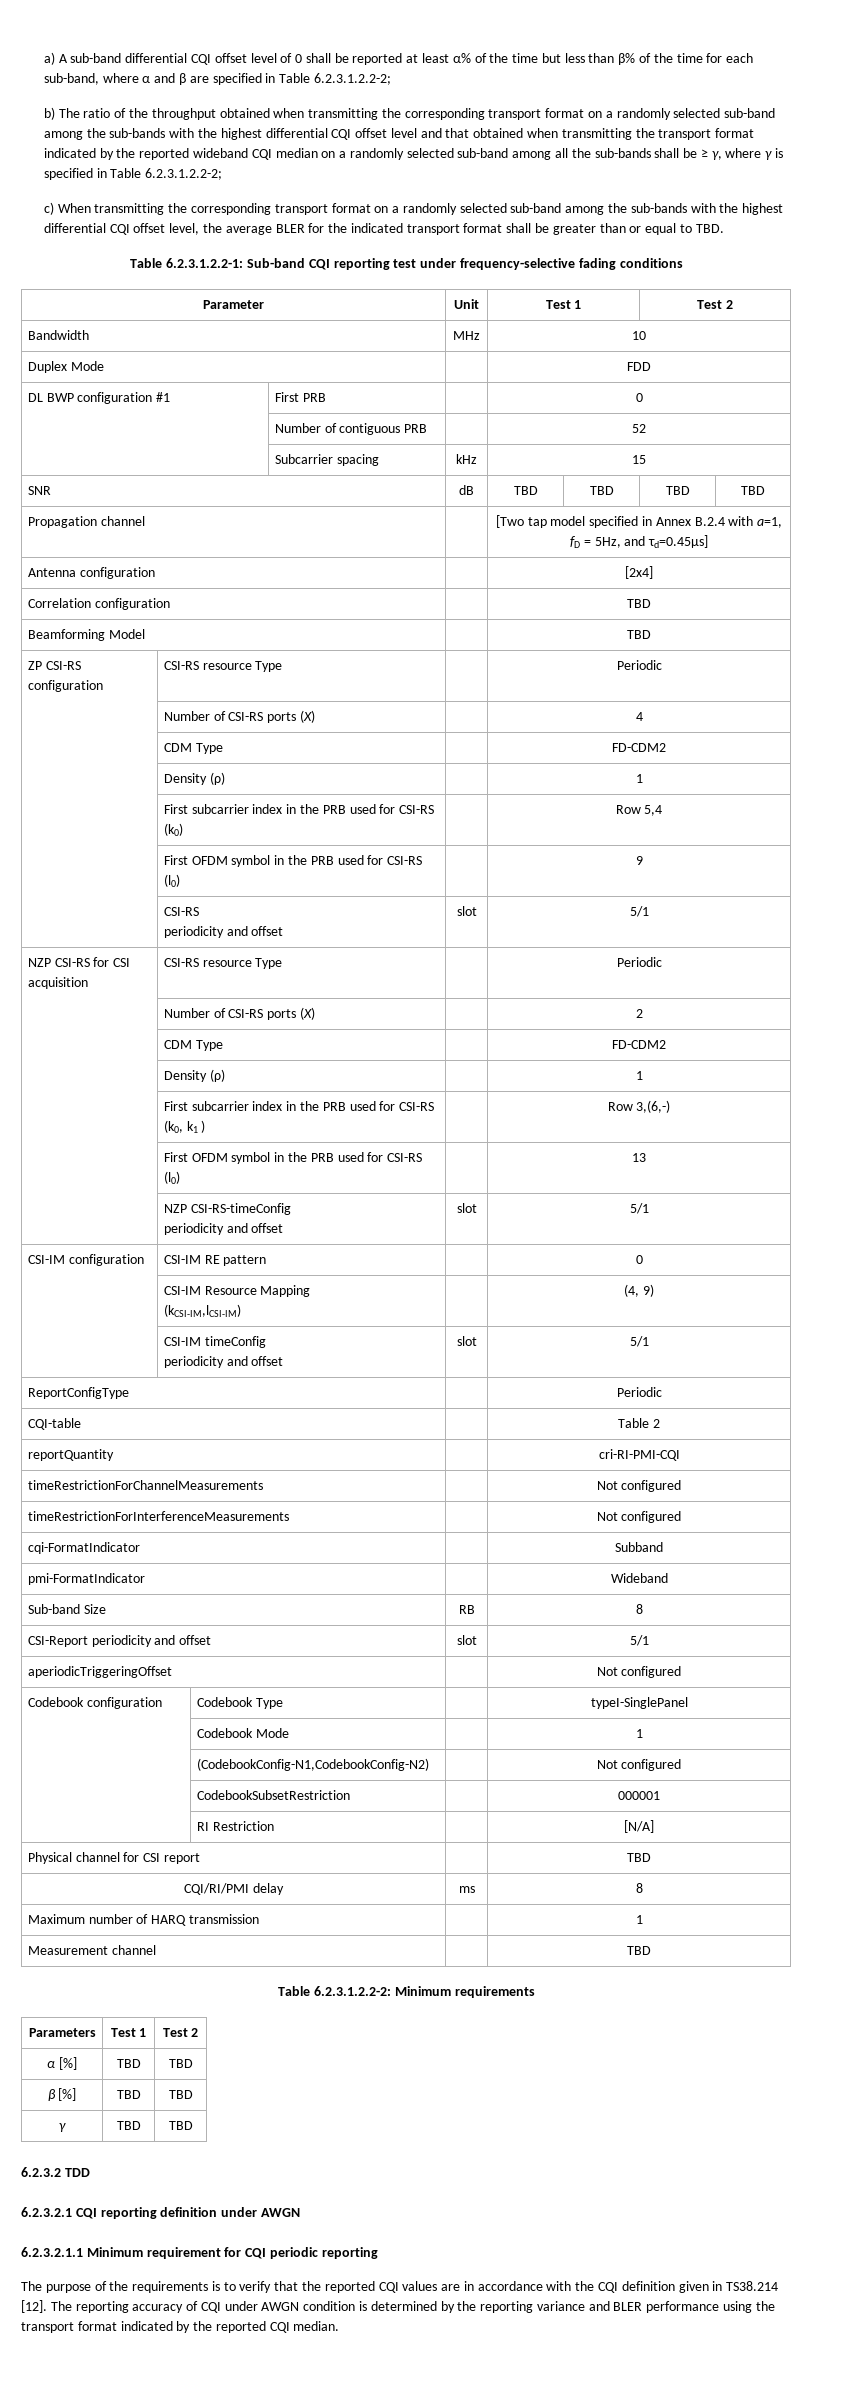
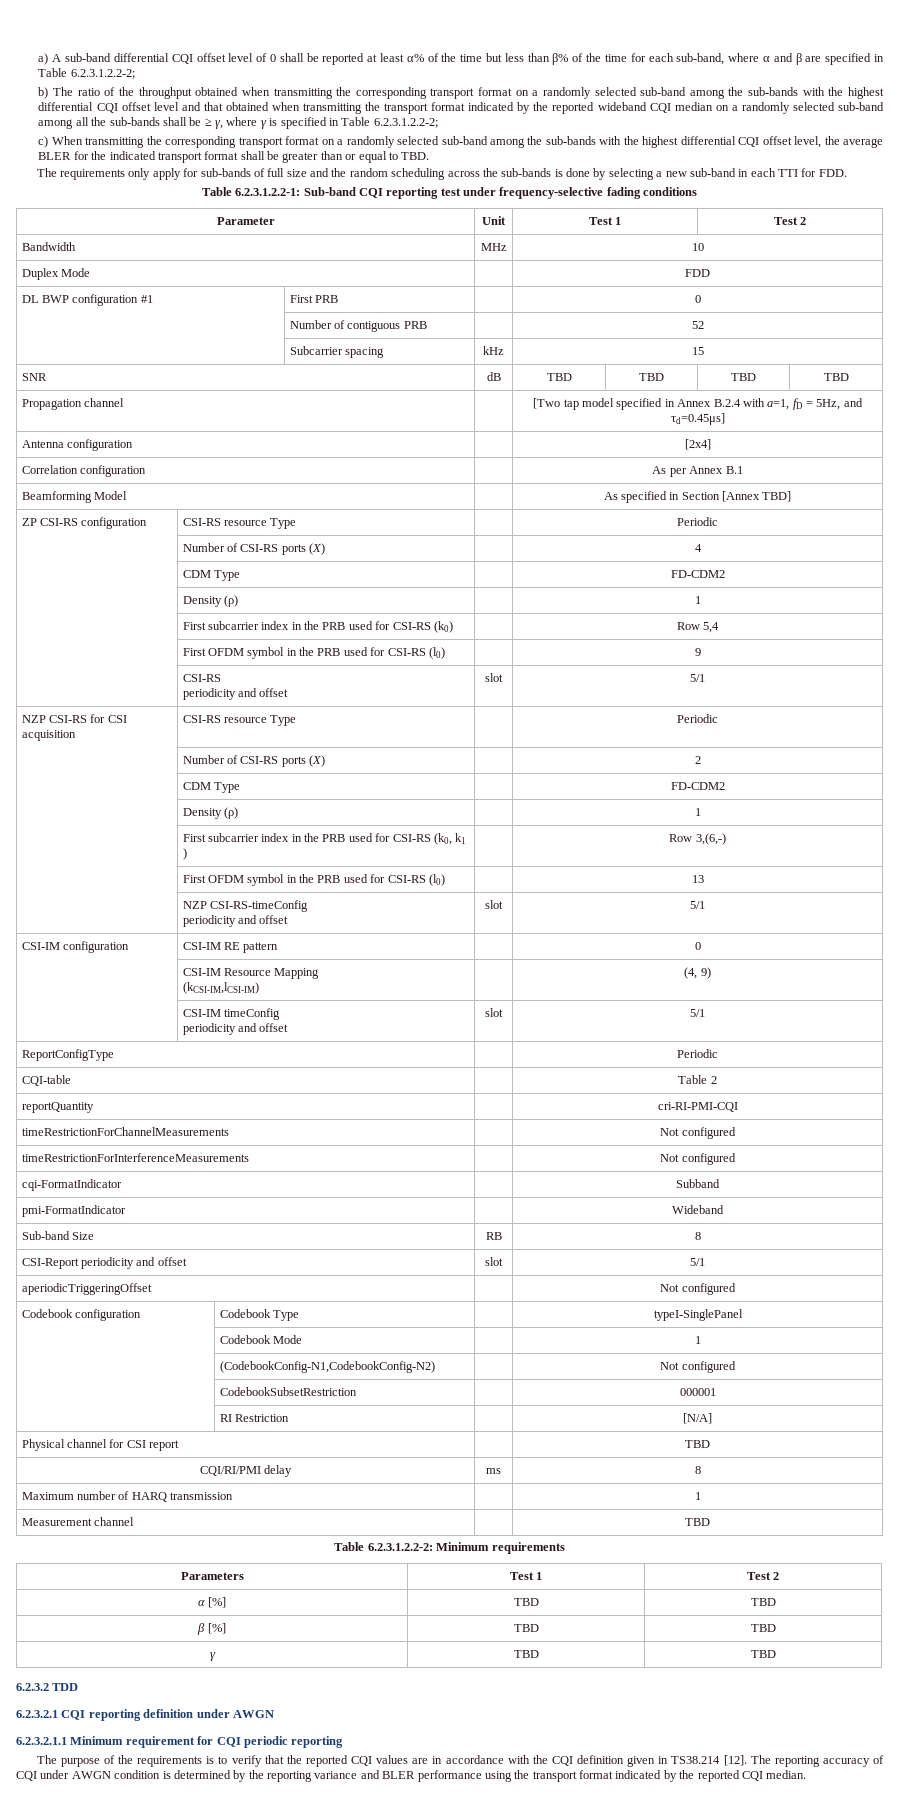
+ The requirements only apply for sub-bands of full size and the random scheduling across the sub-bands is done by selecting a new sub-band in each TTI for FDD.
- Correlation configuration | | TBD
- Beamforming Model | | TBD
+ Correlation configuration | | As per Annex B.1
+ Beamforming Model | | As specified in Section [Annex TBD]

